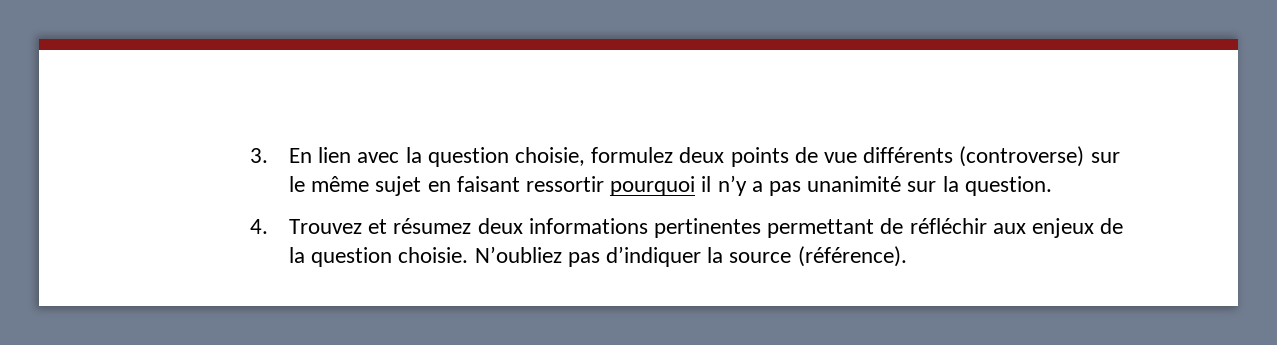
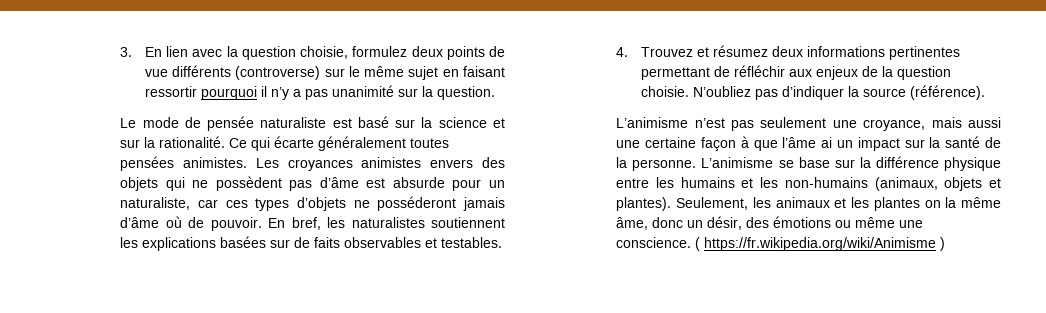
+ Le mode de pensée naturaliste est basé sur la science et sur la rationalité. Ce qui écarte généralement toutes pensées animistes. Les croyances animistes envers des objets qui ne possèdent pas d’âme est absurde pour un naturaliste, car ces types d’objets ne posséderont jamais d’âme où de pouvoir. En bref, les naturalistes soutiennent les explications basées sur de faits observables et testables.
+ L’animisme n’est pas seulement une croyance, mais aussi une certaine façon à que l’âme ai un impact sur la santé de la personne. L’animisme se base sur la différence physique entre les humains et les non-humains (animaux, objets et plantes). Seulement, les animaux et les plantes on la même âme, donc un désir, des émotions ou même une conscience. ( https://fr.wikipedia.org/wiki/Animisme )

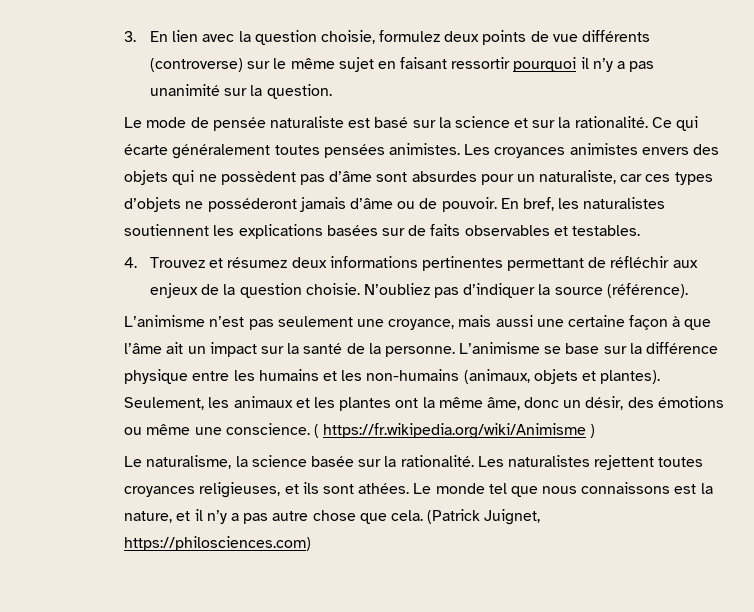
- Les croyances animistes envers des objets qui ne possèdent pas d’âme est absurde pour un naturaliste, car ces types d’objets ne posséderont jamais d’âme où de pouvoir.
+ Les croyances animistes envers des objets qui ne possèdent pas d’âme sont absurdes pour un naturaliste, car ces types d’objets ne posséderont jamais d’âme ou de pouvoir.
- L’animisme n’est pas seulement une croyance, mais aussi une certaine façon à que l’âme ai un impact sur la santé de la personne.
+ L’animisme n’est pas seulement une croyance, mais aussi une certaine façon à que l’âme ait un impact sur la santé de la personne.
- Seulement, les animaux et les plantes on la même âme, donc un désir, des émotions ou même une conscience.
+ Seulement, les animaux et les plantes ont la même âme, donc un désir, des émotions ou même une conscience.
+ Le naturalisme, la science basée sur la rationalité. Les naturalistes rejettent toutes croyances religieuses, et ils sont athées. Le monde tel que nous connaissons est la nature, et il n’y a pas autre chose que cela. (Patrick Juignet, https://philosciences.com)

